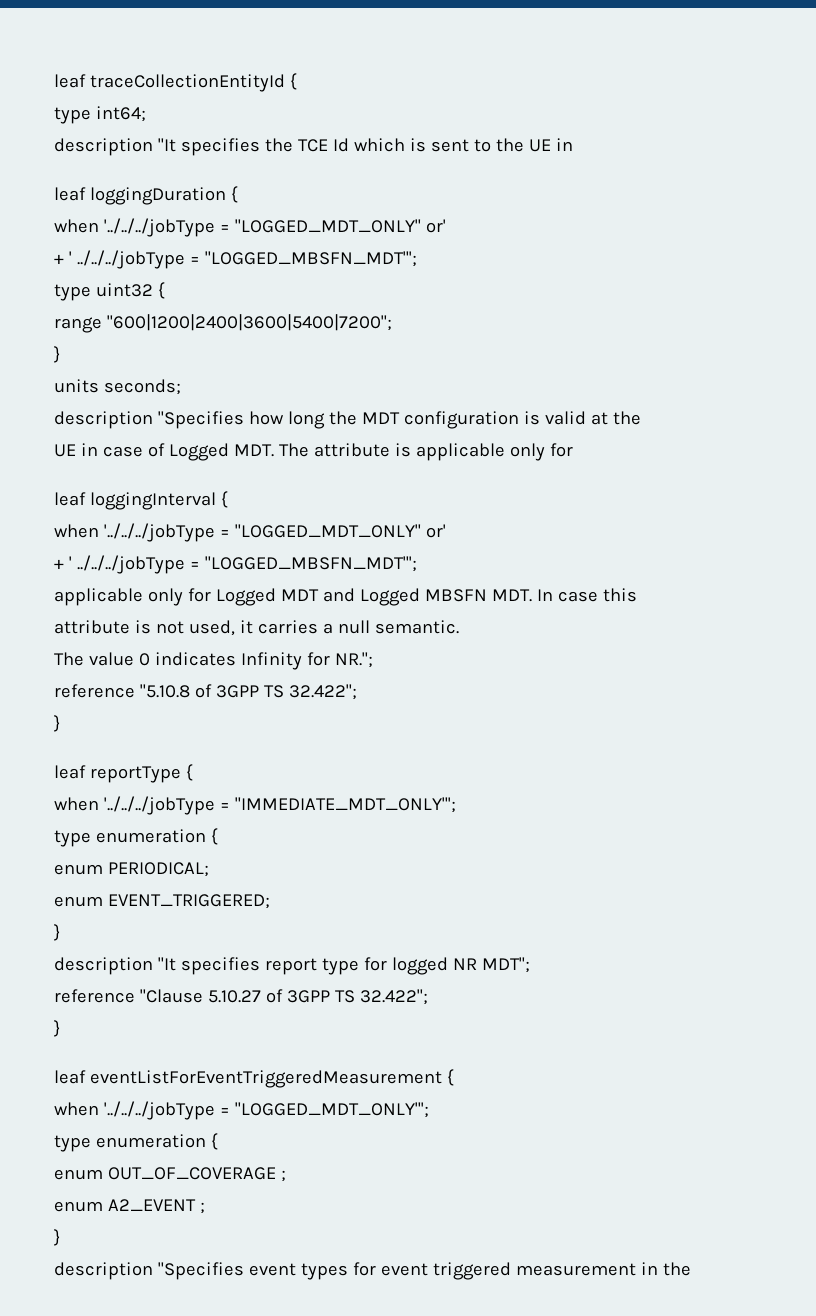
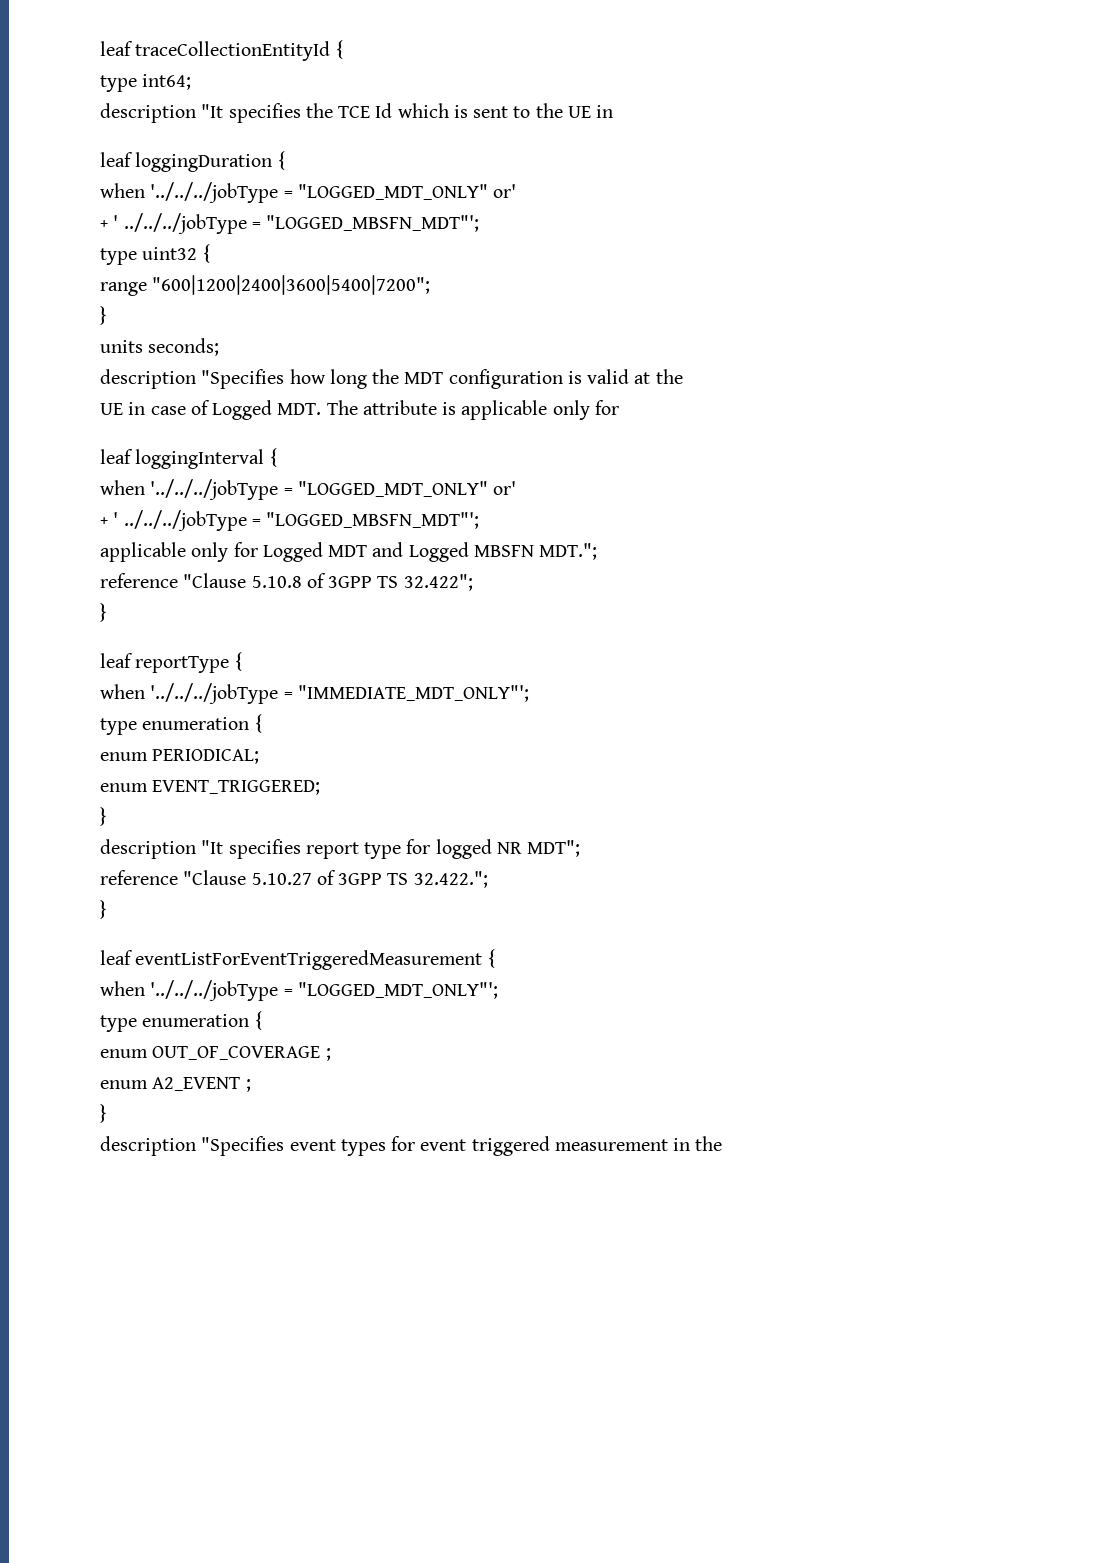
- applicable only for Logged MDT and Logged MBSFN MDT. In case this
- attribute is not used, it carries a null semantic.
- The value 0 indicates Infinity for NR.";
- reference "5.10.8 of 3GPP TS 32.422";
+ applicable only for Logged MDT and Logged MBSFN MDT.";
+ reference "Clause 5.10.8 of 3GPP TS 32.422";
- reference "Clause 5.10.27 of 3GPP TS 32.422";
+ reference "Clause 5.10.27 of 3GPP TS 32.422.";

